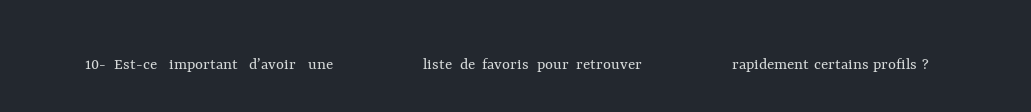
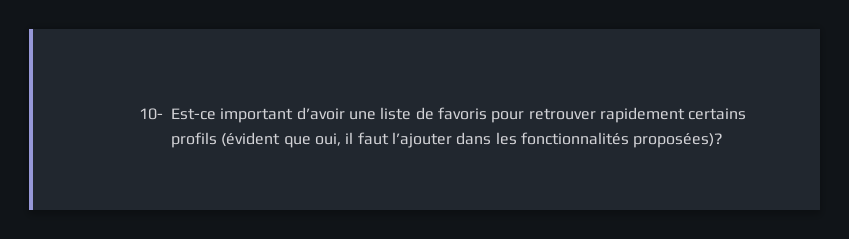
- 10- Est-ce important d’avoir une liste de favoris pour retrouver rapidement certains profils ?
+ 10- Est-ce important d’avoir une liste de favoris pour retrouver rapidement certains profils (évident que oui, il faut l’ajouter dans les fonctionnalités proposées)?

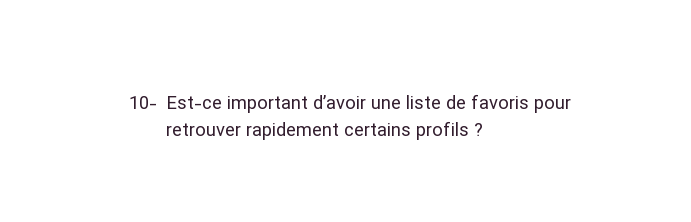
- 10- Est-ce important d’avoir une liste de favoris pour retrouver rapidement certains profils (évident que oui, il faut l’ajouter dans les fonctionnalités proposées)?
+ 10- Est-ce important d’avoir une liste de favoris pour retrouver rapidement certains profils ?

